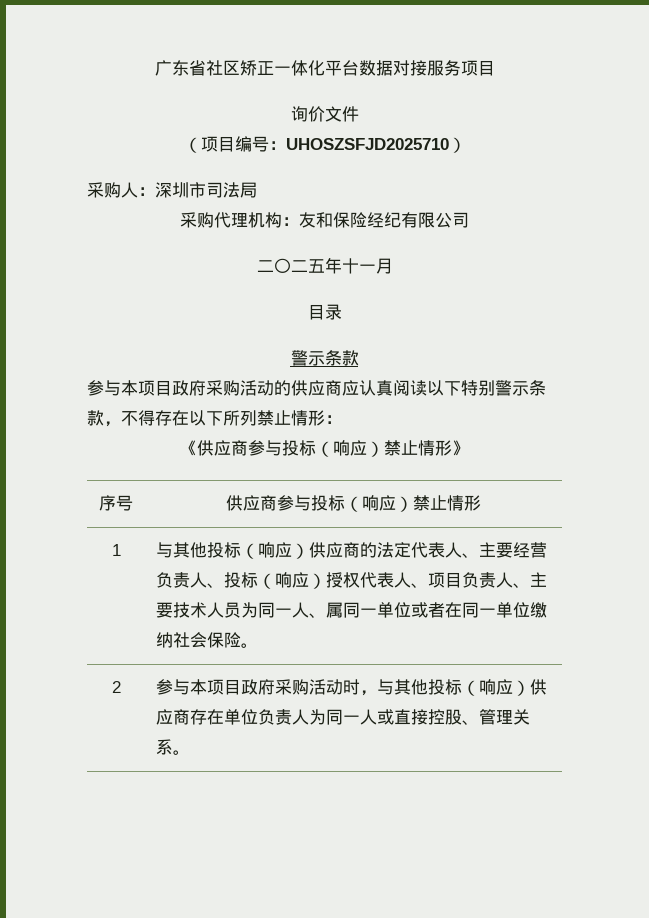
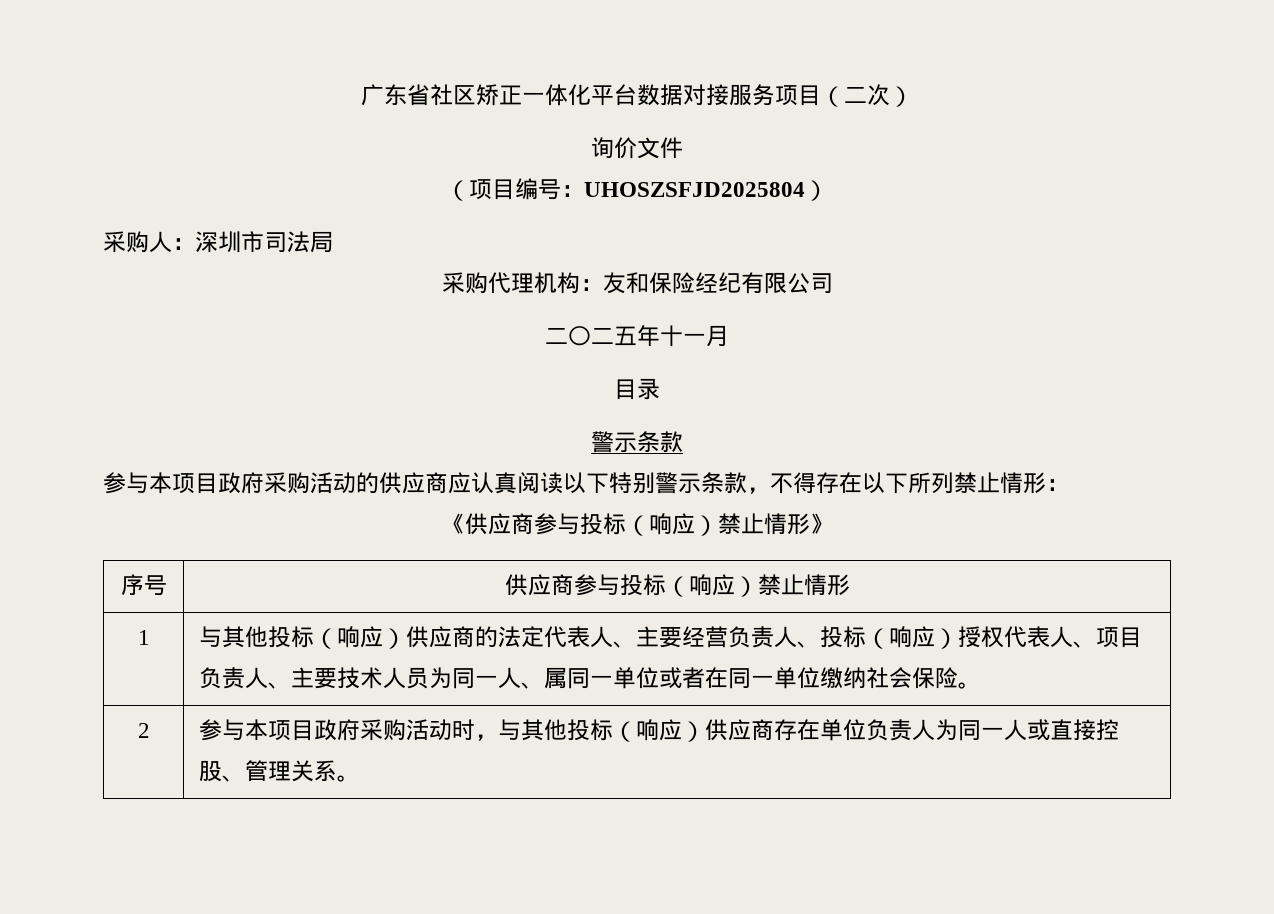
- 广东省社区矫正一体化平台数据对接服务项目
+ 广东省社区矫正一体化平台数据对接服务项目（二次）
- （项目编号：UHOSZSFJD2025710）
+ （项目编号：UHOSZSFJD2025804）

